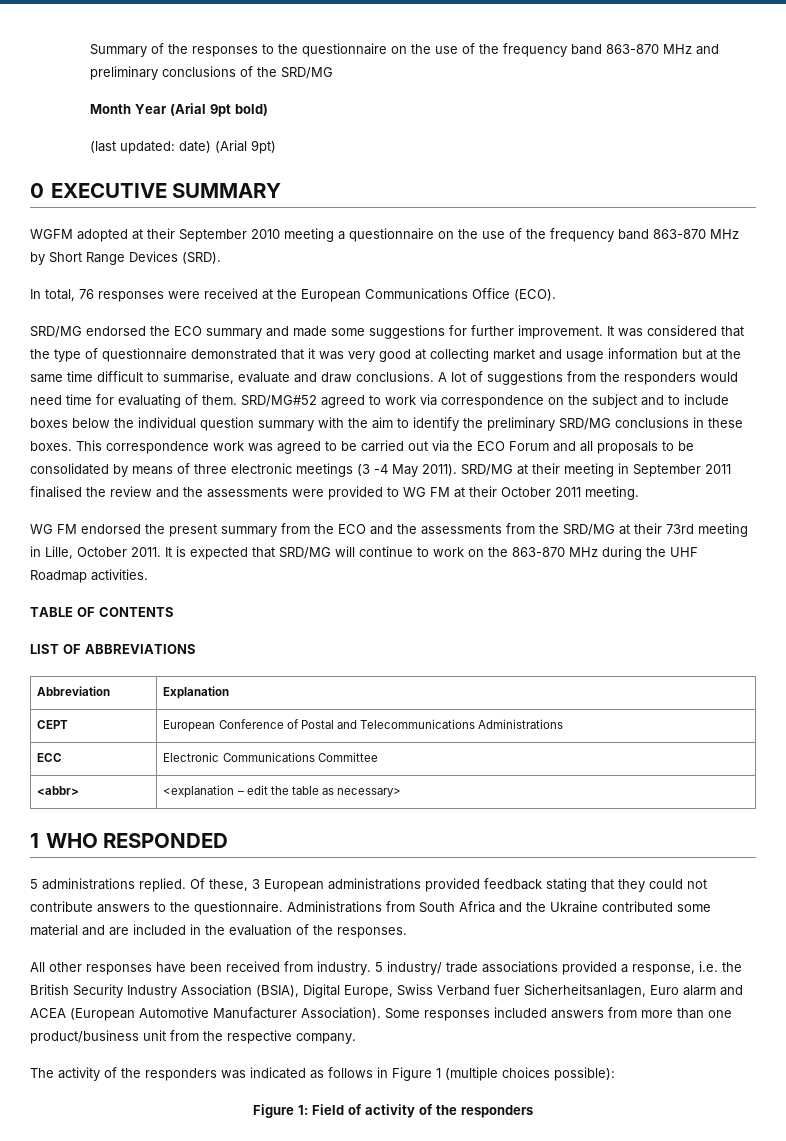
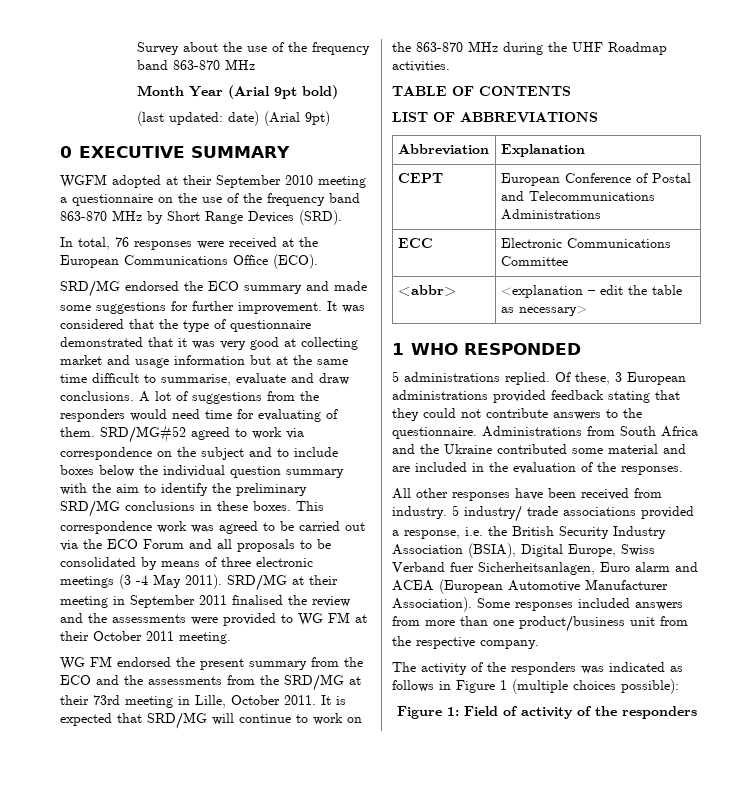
- Summary of the responses to the questionnaire on the use of the frequency band 863-870 MHz and preliminary conclusions of the SRD/MG
+ Survey about the use of the frequency band 863-870 MHz

